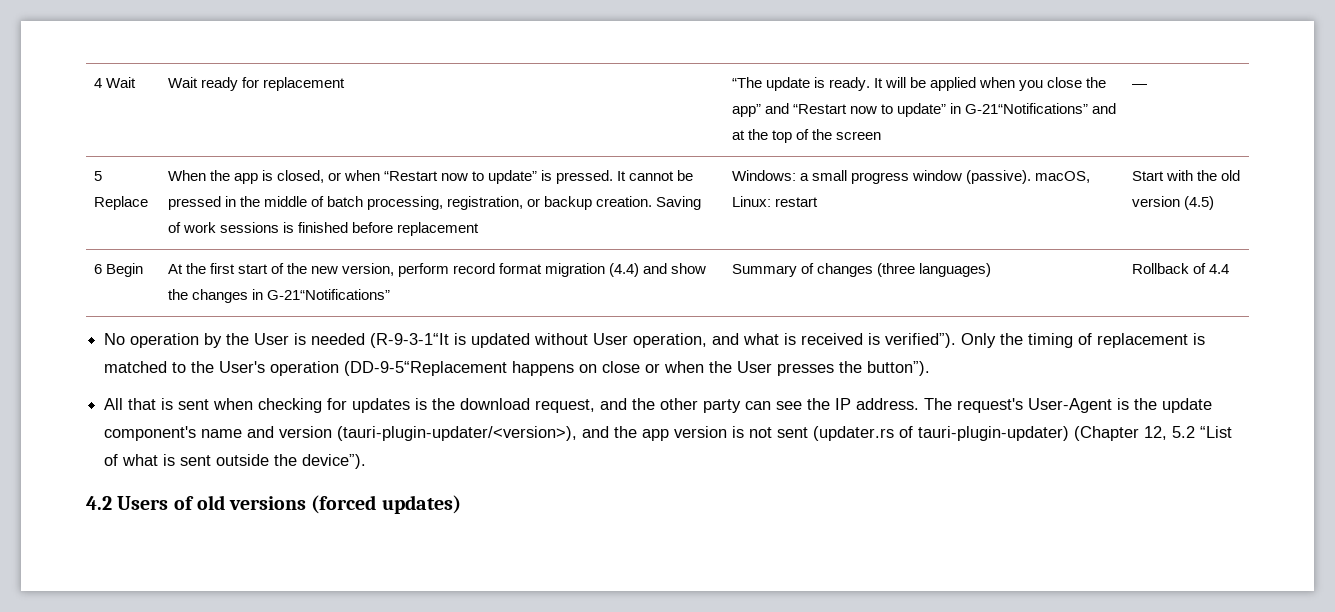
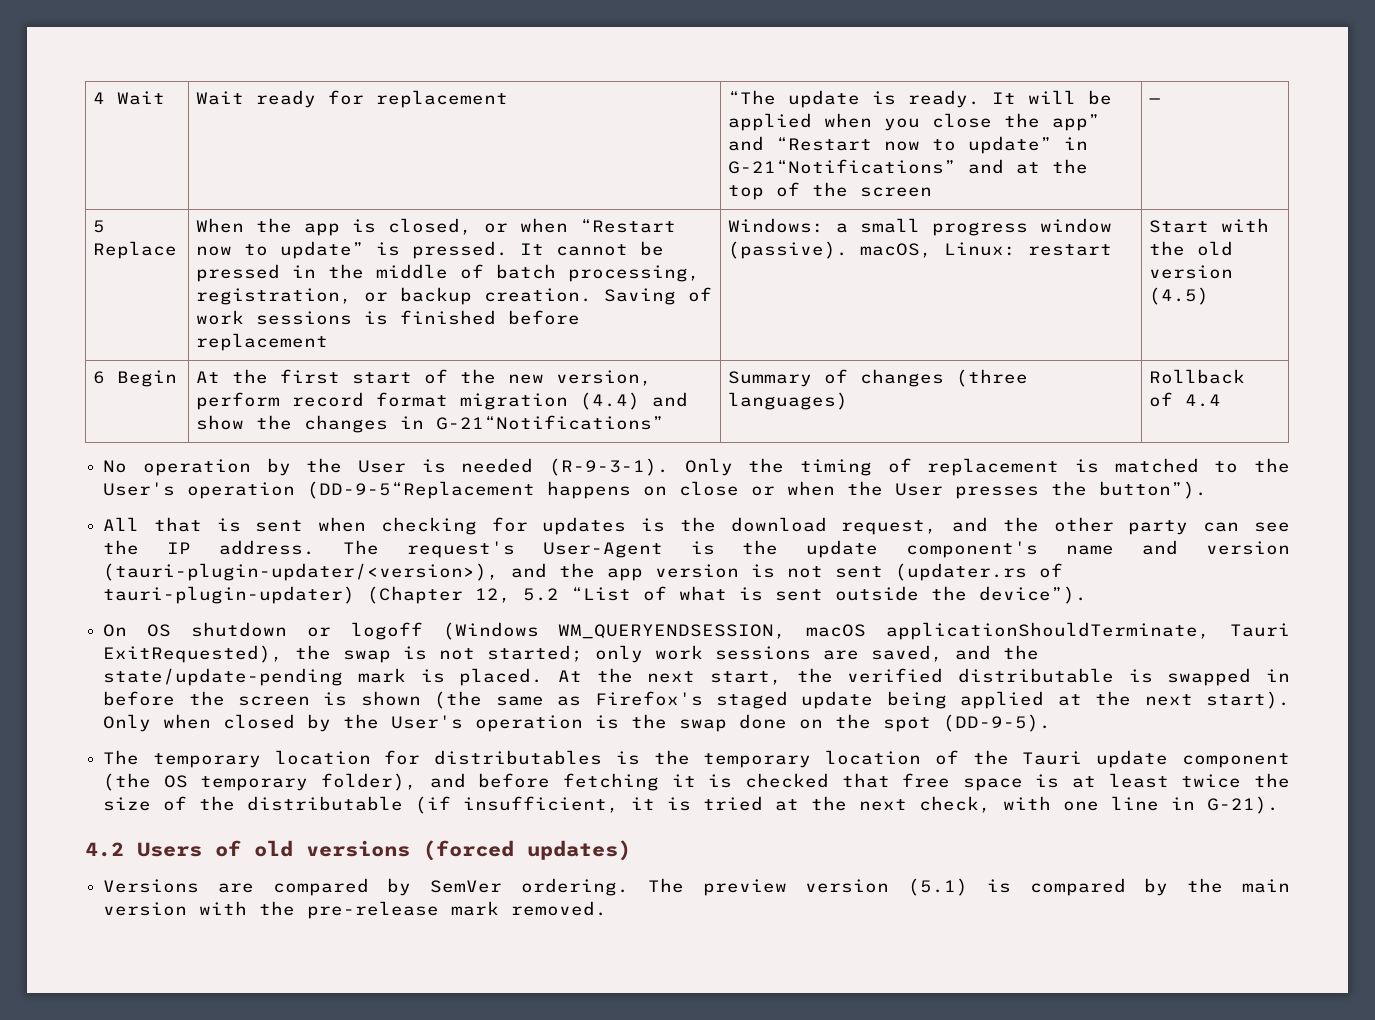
- No operation by the User is needed (R-9-3-1“It is updated without User operation, and what is received is verified”).
+ No operation by the User is needed (R-9-3-1).
+ On OS shutdown or logoff (Windows WM_QUERYENDSESSION, macOS applicationShouldTerminate, Tauri ExitRequested), the swap is not started; only work sessions are saved, and the state/update-pending mark is placed. At the next start, the verified distributable is swapped in before the screen is shown (the same as Firefox's staged update being applied at the next start). Only when closed by the User's operation is the swap done on the spot (DD-9-5).
+ The temporary location for distributables is the temporary location of the Tauri update component (the OS temporary folder), and before fetching it is checked that free space is at least twice the size of the distributable (if insufficient, it is tried at the next check, with one line in G-21).
+ Versions are compared by SemVer ordering. The preview version (5.1) is compared by the main version with the pre-release mark removed.

